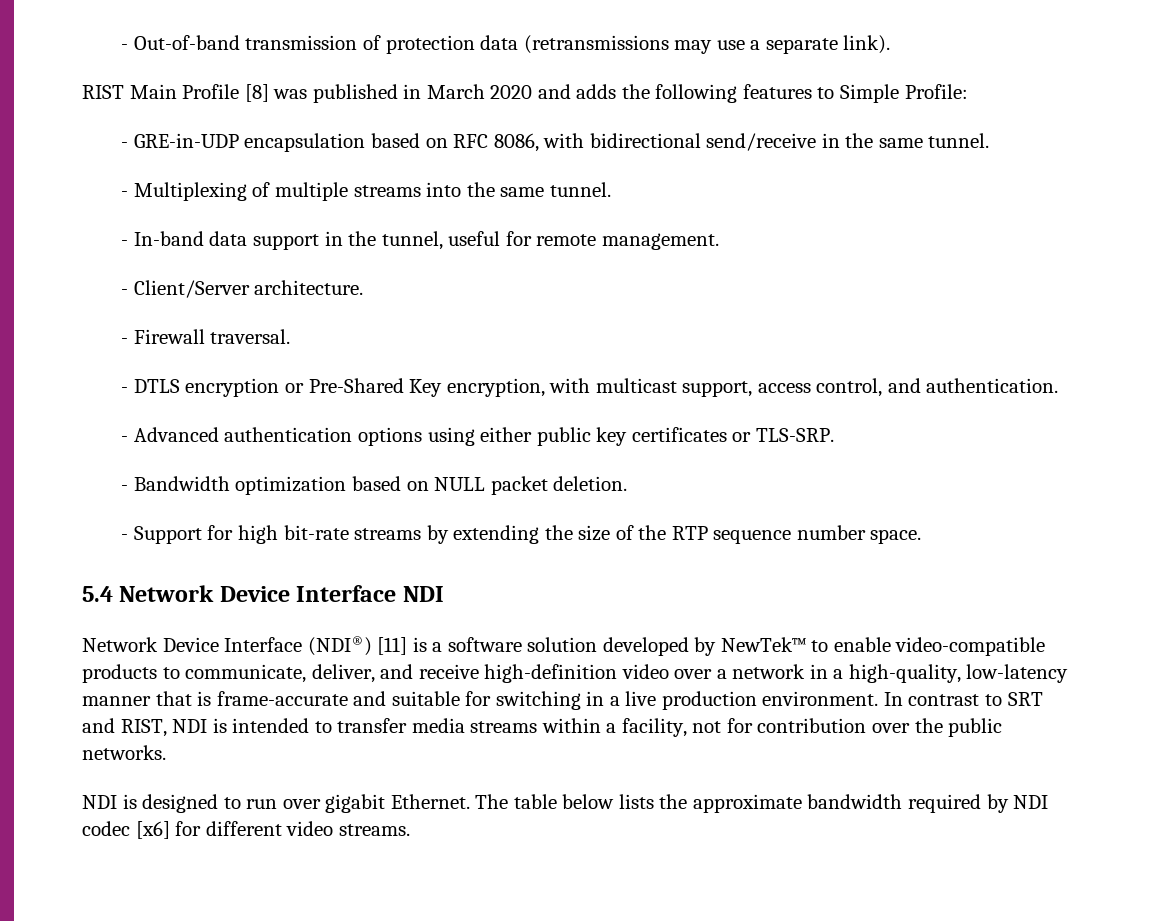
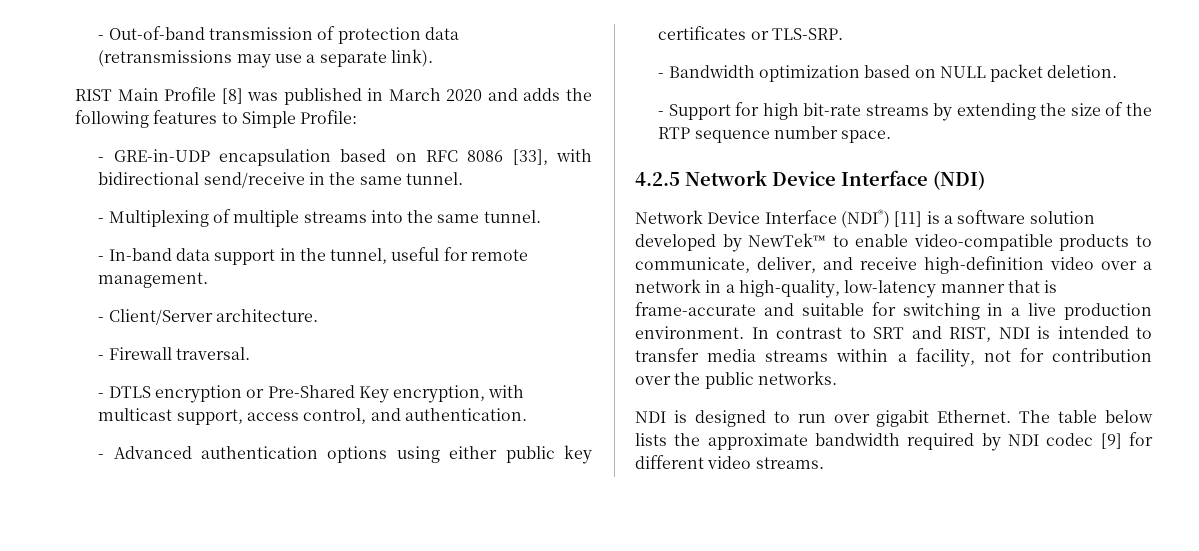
- - GRE-in-UDP encapsulation based on RFC 8086, with bidirectional send/receive in the same tunnel.
+ - GRE-in-UDP encapsulation based on RFC 8086 [33], with bidirectional send/receive in the same tunnel.
- 5.4 Network Device Interface NDI
+ 4.2.5 Network Device Interface (NDI)
- The table below lists the approximate bandwidth required by NDI codec [x6] for different video streams.
+ The table below lists the approximate bandwidth required by NDI codec [9] for different video streams.

